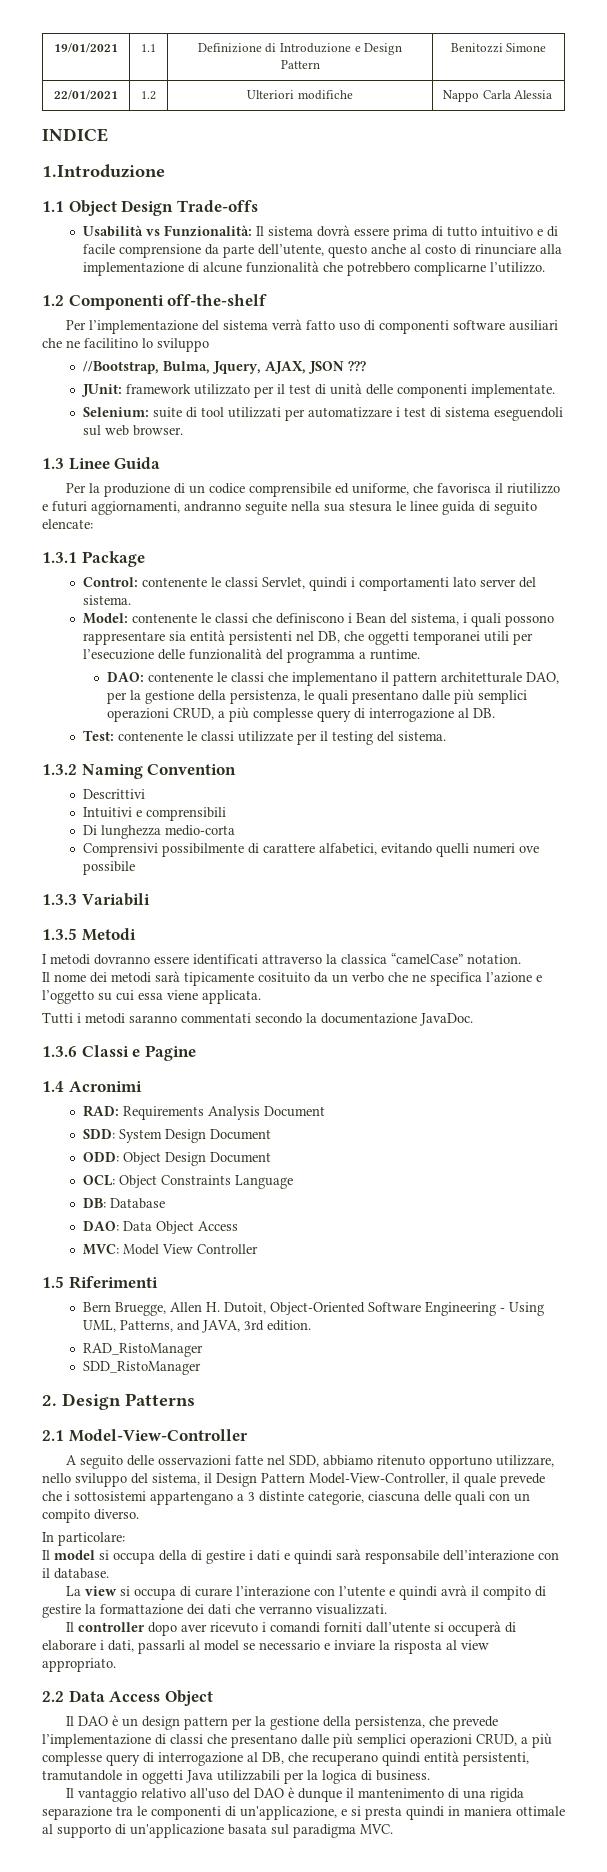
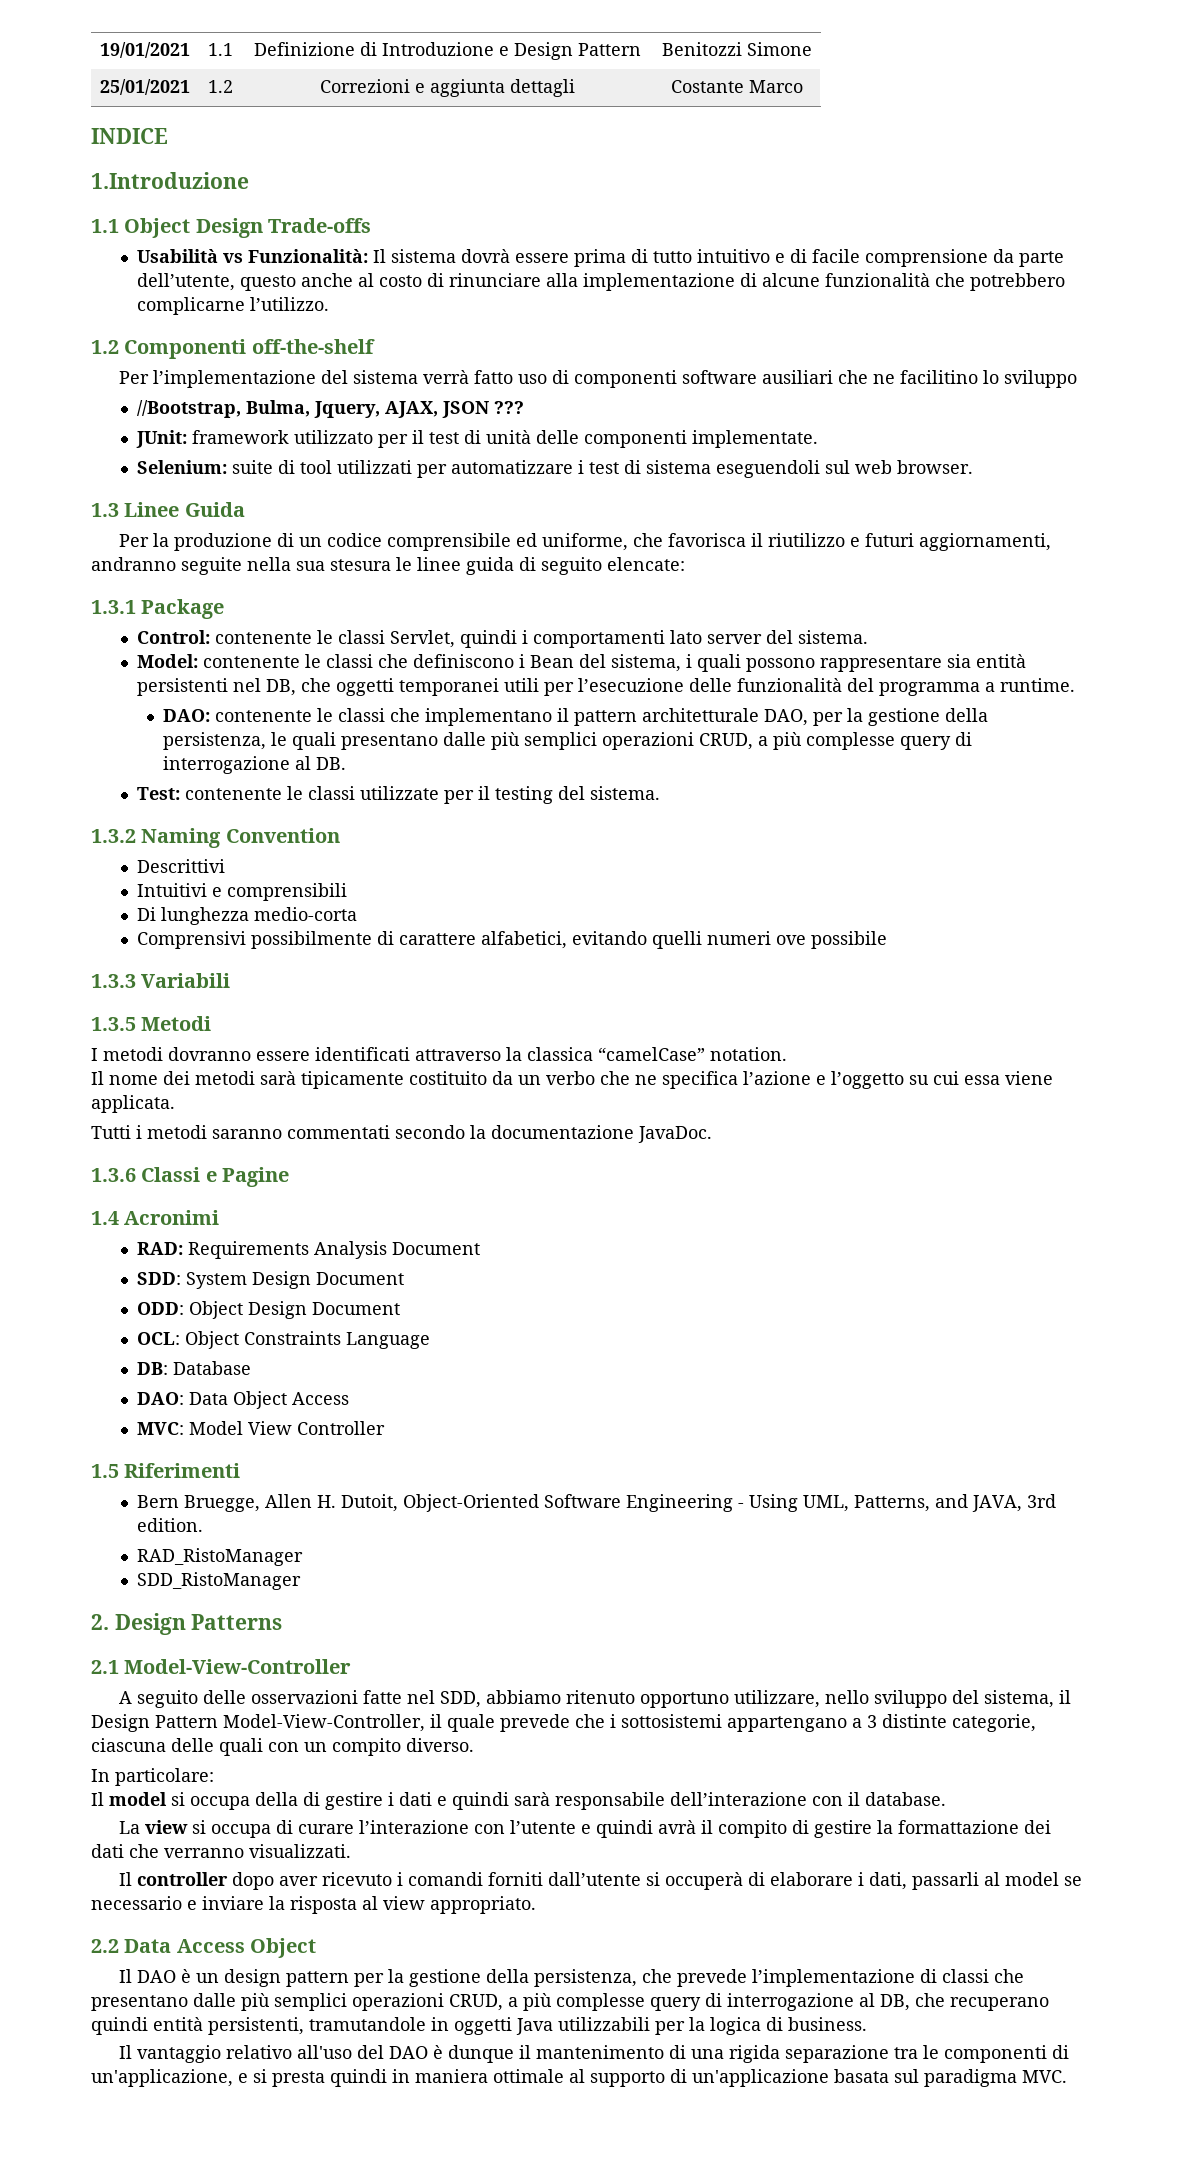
- 22/01/2021 | 1.2 | Ulteriori modifiche | Nappo Carla Alessia
+ 25/01/2021 | 1.2 | Correzioni e aggiunta dettagli | Costante Marco
- Il nome dei metodi sarà tipicamente cosituito da un verbo che ne specifica l’azione e l’oggetto su cui essa viene applicata.
+ Il nome dei metodi sarà tipicamente costituito da un verbo che ne specifica l’azione e l’oggetto su cui essa viene applicata.

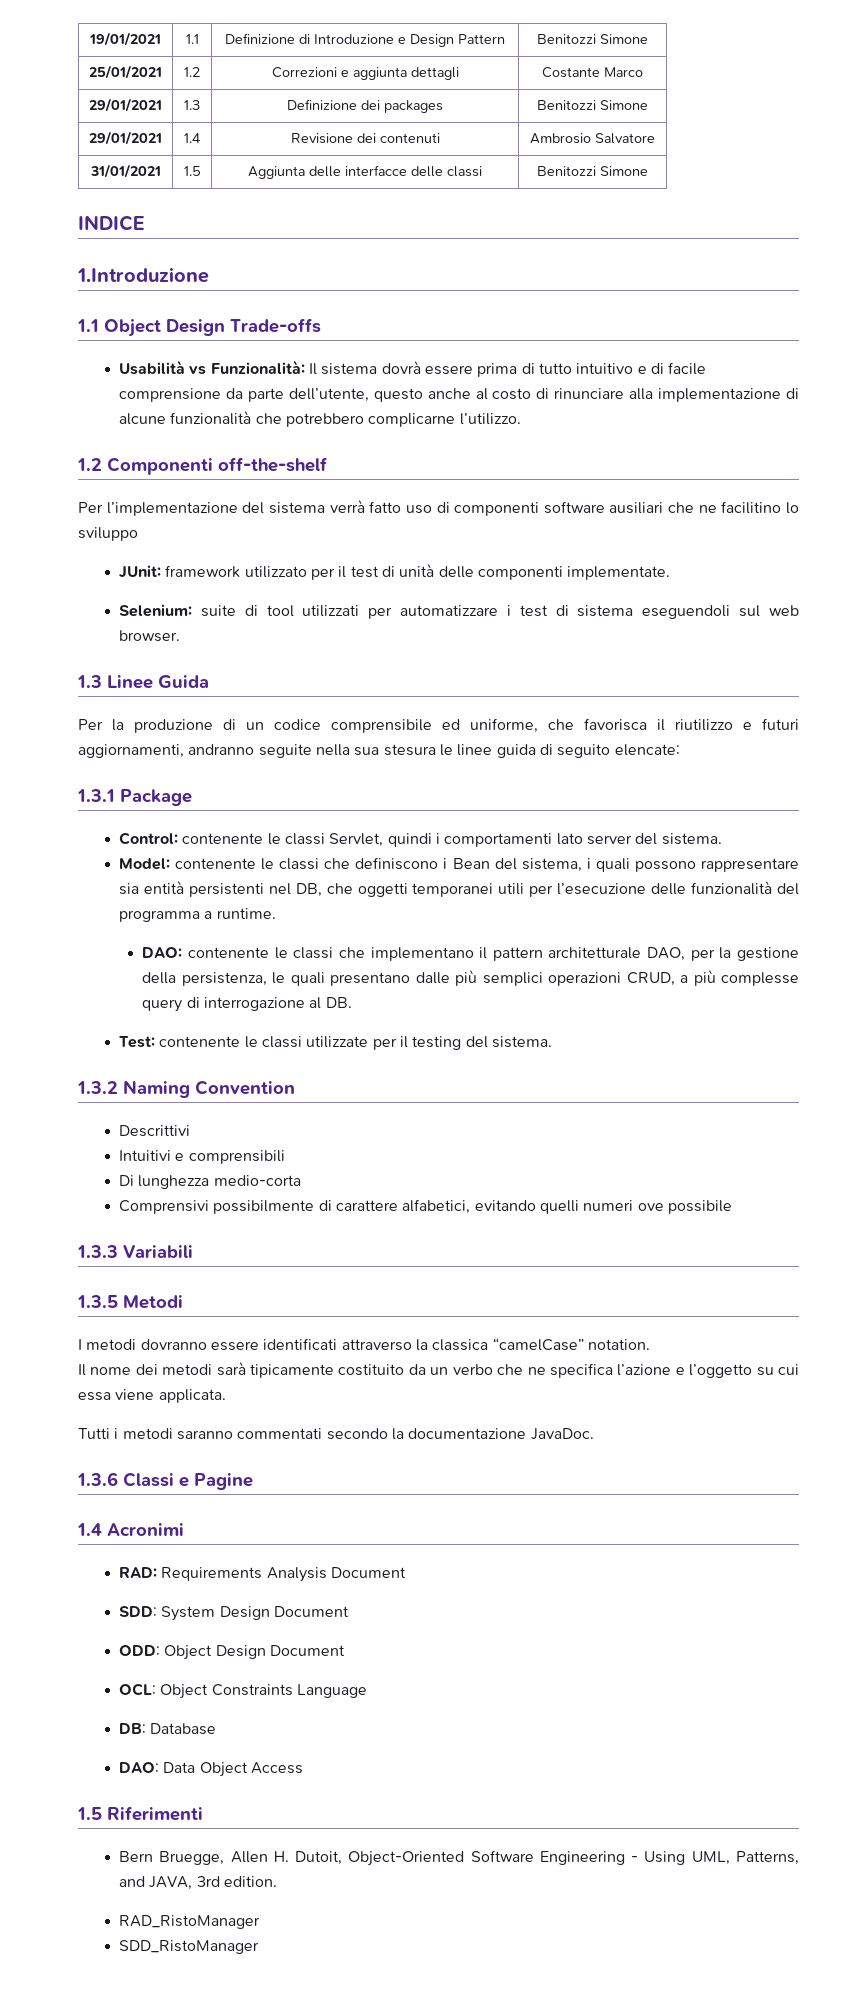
+ 29/01/2021 | 1.3 | Definizione dei packages | Benitozzi Simone
+ 29/01/2021 | 1.4 | Revisione dei contenuti | Ambrosio Salvatore
+ 31/01/2021 | 1.5 | Aggiunta delle interfacce delle classi | Benitozzi Simone
- //Bootstrap, Bulma, Jquery, AJAX, JSON ???
- MVC: Model View Controller
- 2. Design Patterns
- 2.1 Model-View-Controller
- A seguito delle osservazioni fatte nel SDD, abbiamo ritenuto opportuno utilizzare, nello sviluppo del sistema, il Design Pattern Model-View-Controller, il quale prevede che i sottosistemi appartengano a 3 distinte categorie, ciascuna delle quali con un compito diverso.
- In particolare:
- Il model si occupa della di gestire i dati e quindi sarà responsabile dell’interazione con il database.
- La view si occupa di curare l’interazione con l’utente e quindi avrà il compito di gestire la formattazione dei dati che verranno visualizzati.
- Il controller dopo aver ricevuto i comandi forniti dall’utente si occuperà di elaborare i dati, passarli al model se necessario e inviare la risposta al view appropriato.
- 2.2 Data Access Object
- Il DAO è un design pattern per la gestione della persistenza, che prevede l’implementazione di classi che presentano dalle più semplici operazioni CRUD, a più complesse query di interrogazione al DB, che recuperano quindi entità persistenti, tramutandole in oggetti Java utilizzabili per la logica di business.
- Il vantaggio relativo all'uso del DAO è dunque il mantenimento di una rigida separazione tra le componenti di un'applicazione, e si presta quindi in maniera ottimale al supporto di un'applicazione basata sul paradigma MVC.

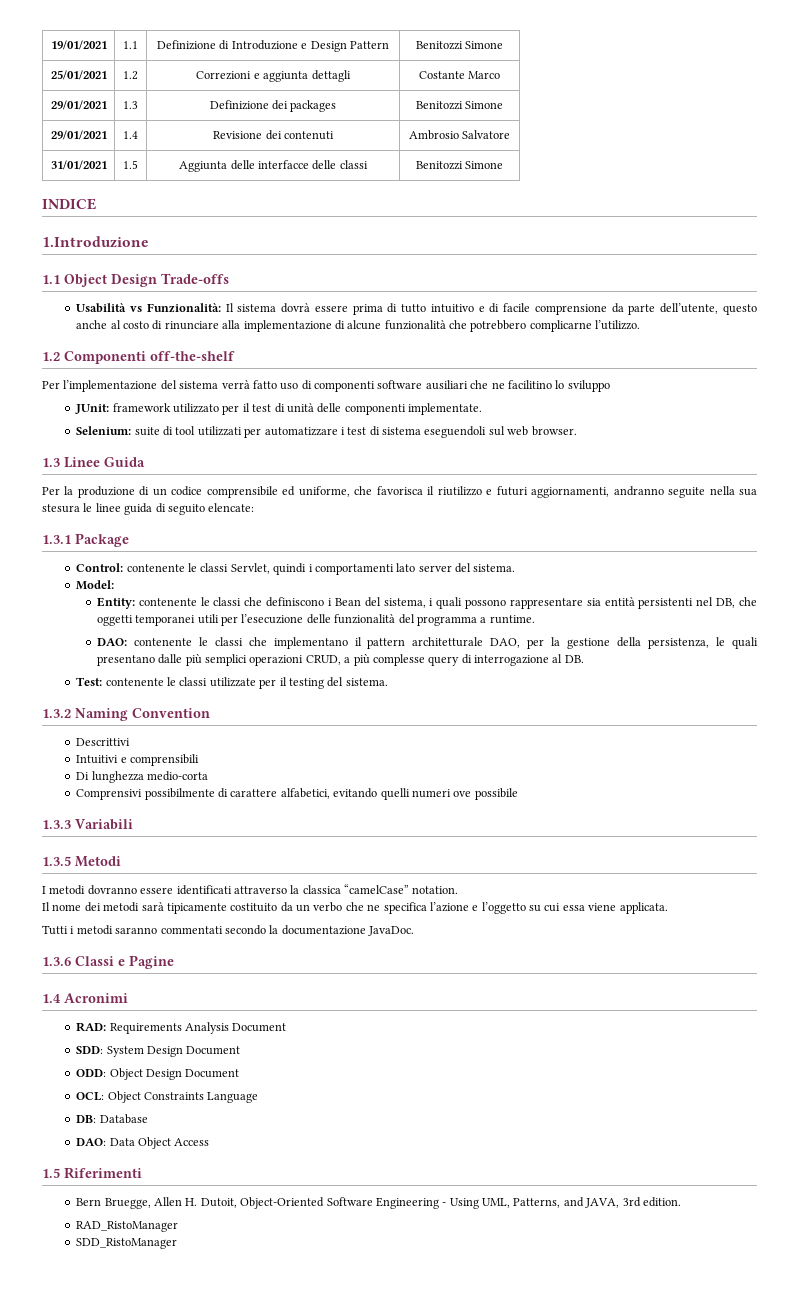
- Model: contenente le classi che definiscono i Bean del sistema, i quali possono rappresentare sia entità persistenti nel DB, che oggetti temporanei utili per l’esecuzione delle funzionalità del programma a runtime.
+ Model:
+ Entity: contenente le classi che definiscono i Bean del sistema, i quali possono rappresentare sia entità persistenti nel DB, che oggetti temporanei utili per l’esecuzione delle funzionalità del programma a runtime.

